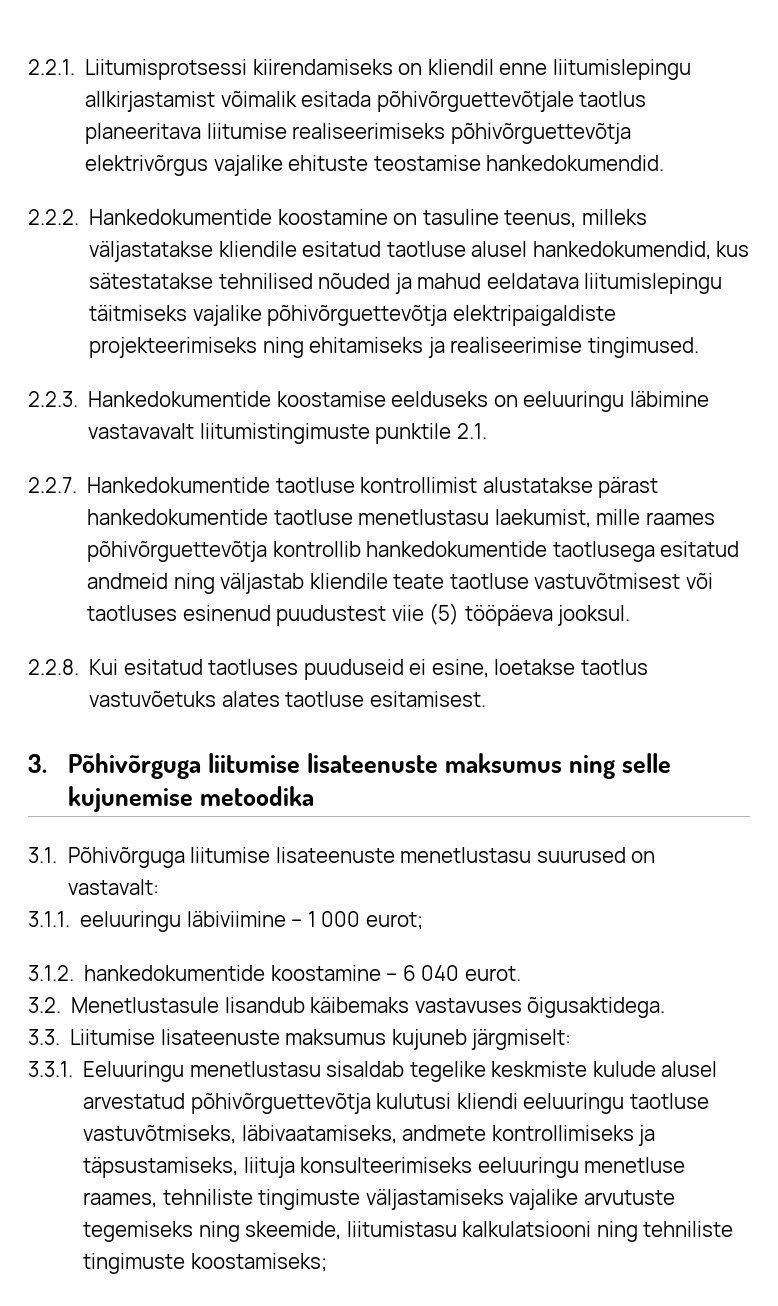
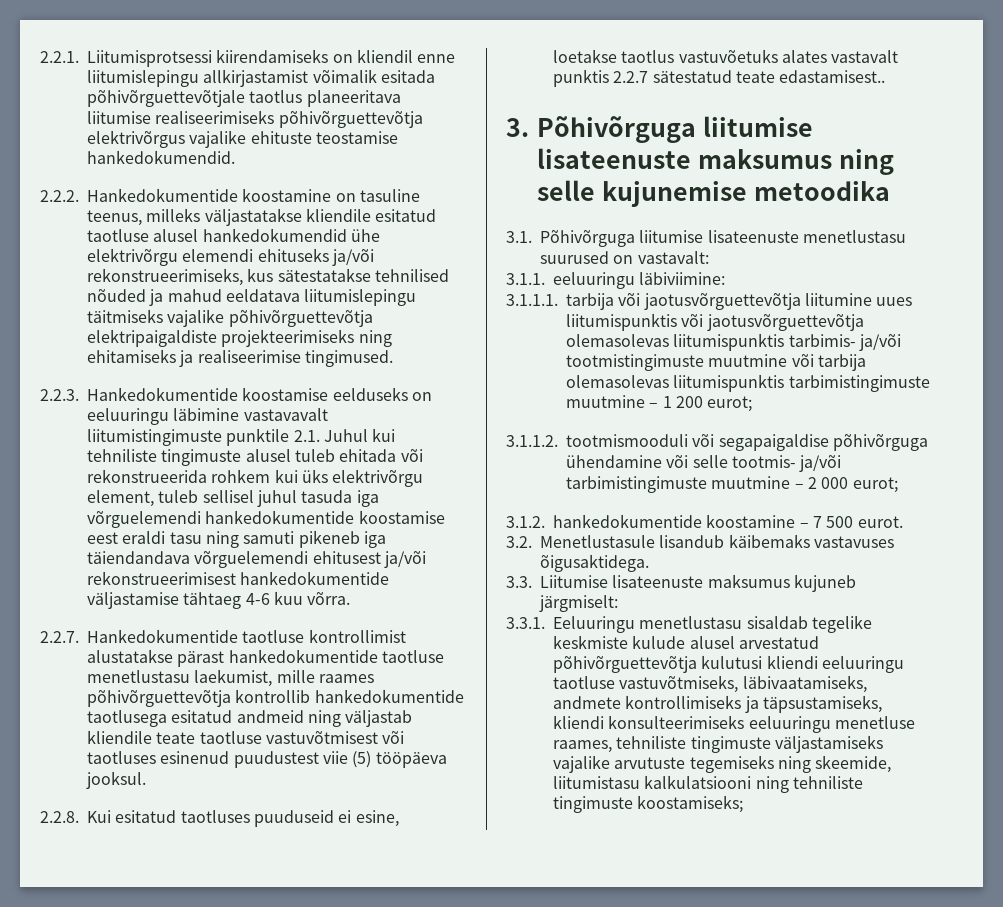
- 2.2.2. Hankedokumentide koostamine on tasuline teenus, milleks väljastatakse kliendile esitatud taotluse alusel hankedokumendid, kus sätestatakse tehnilised nõuded ja mahud eeldatava liitumislepingu täitmiseks vajalike põhivõrguettevõtja elektripaigaldiste projekteerimiseks ning ehitamiseks ja realiseerimise tingimused.
+ 2.2.2. Hankedokumentide koostamine on tasuline teenus, milleks väljastatakse kliendile esitatud taotluse alusel hankedokumendid ühe elektrivõrgu elemendi ehituseks ja/või rekonstrueerimiseks, kus sätestatakse tehnilised nõuded ja mahud eeldatava liitumislepingu täitmiseks vajalike põhivõrguettevõtja elektripaigaldiste projekteerimiseks ning ehitamiseks ja realiseerimise tingimused.
- 2.2.3. Hankedokumentide koostamise eelduseks on eeluuringu läbimine vastavavalt liitumistingimuste punktile 2.1.
+ 2.2.3. Hankedokumentide koostamise eelduseks on eeluuringu läbimine vastavavalt liitumistingimuste punktile 2.1. Juhul kui tehniliste tingimuste alusel tuleb ehitada või rekonstrueerida rohkem kui üks elektrivõrgu element, tuleb sellisel juhul tasuda iga võrguelemendi hankedokumentide koostamise eest eraldi tasu ning samuti pikeneb iga täiendandava võrguelemendi ehitusest ja/või rekonstrueerimisest hankedokumentide väljastamise tähtaeg 4-6 kuu võrra.
- 2.2.8. Kui esitatud taotluses puuduseid ei esine, loetakse taotlus vastuvõetuks alates taotluse esitamisest.
+ 2.2.8. Kui esitatud taotluses puuduseid ei esine, loetakse taotlus vastuvõetuks alates vastavalt punktis 2.2.7 sätestatud teate edastamisest..
- 3.1.1. eeluuringu läbiviimine – 1 000 eurot;
+ 3.1.1. eeluuringu läbiviimine:
+ 3.1.1.1. tarbija või jaotusvõrguettevõtja liitumine uues liitumispunktis või jaotusvõrguettevõtja olemasolevas liitumispunktis tarbimis- ja/või tootmistingimuste muutmine või tarbija olemasolevas liitumispunktis tarbimistingimuste muutmine – 1 200 eurot;
+ 3.1.1.2. tootmismooduli või segapaigaldise põhivõrguga ühendamine või selle tootmis- ja/või tarbimistingimuste muutmine – 2 000 eurot;
- 3.1.2. hankedokumentide koostamine – 6 040 eurot.
+ 3.1.2. hankedokumentide koostamine – 7 500 eurot.
- 3.3.1. Eeluuringu menetlustasu sisaldab tegelike keskmiste kulude alusel arvestatud põhivõrguettevõtja kulutusi kliendi eeluuringu taotluse vastuvõtmiseks, läbivaatamiseks, andmete kontrollimiseks ja täpsustamiseks, liituja konsulteerimiseks eeluuringu menetluse raames, tehniliste tingimuste väljastamiseks vajalike arvutuste tegemiseks ning skeemide, liitumistasu kalkulatsiooni ning tehniliste tingimuste koostamiseks;
+ 3.3.1. Eeluuringu menetlustasu sisaldab tegelike keskmiste kulude alusel arvestatud põhivõrguettevõtja kulutusi kliendi eeluuringu taotluse vastuvõtmiseks, läbivaatamiseks, andmete kontrollimiseks ja täpsustamiseks, kliendi konsulteerimiseks eeluuringu menetluse raames, tehniliste tingimuste väljastamiseks vajalike arvutuste tegemiseks ning skeemide, liitumistasu kalkulatsiooni ning tehniliste tingimuste koostamiseks;

